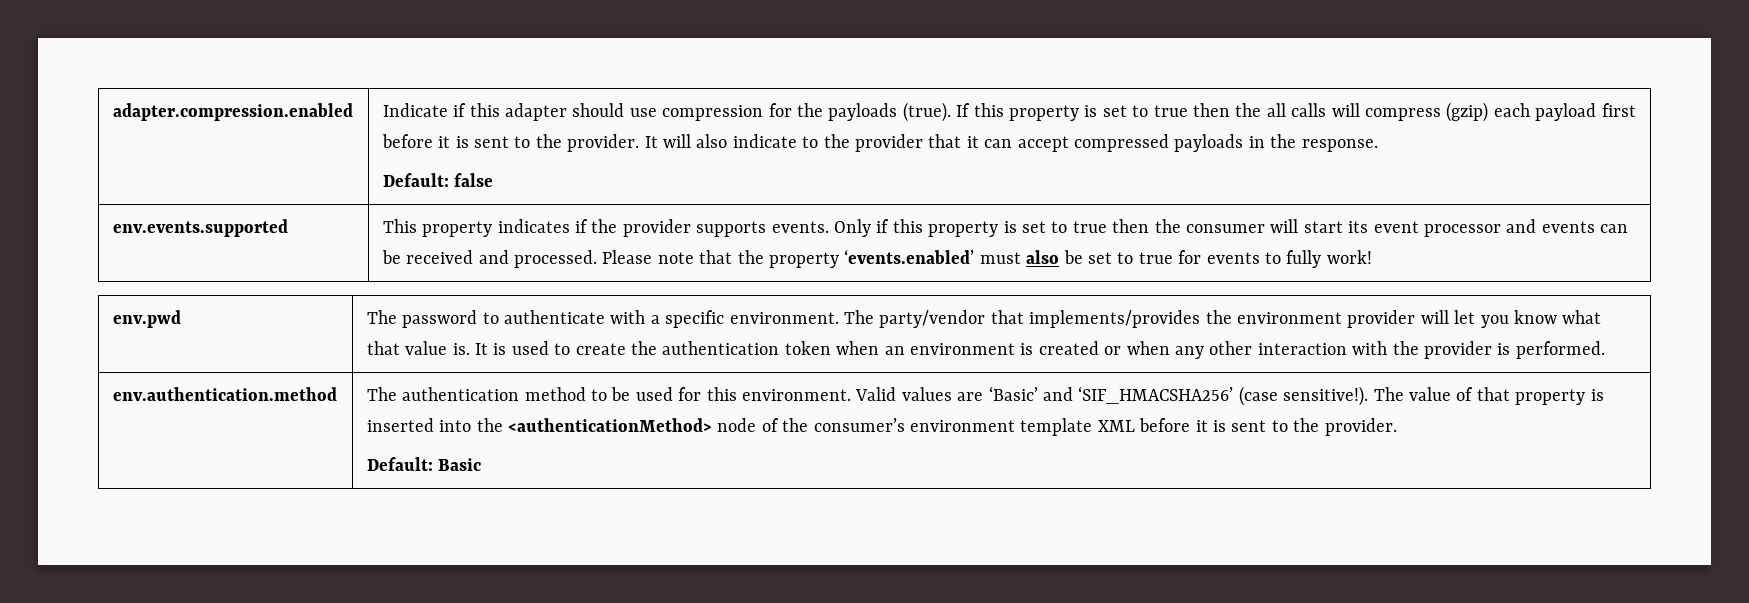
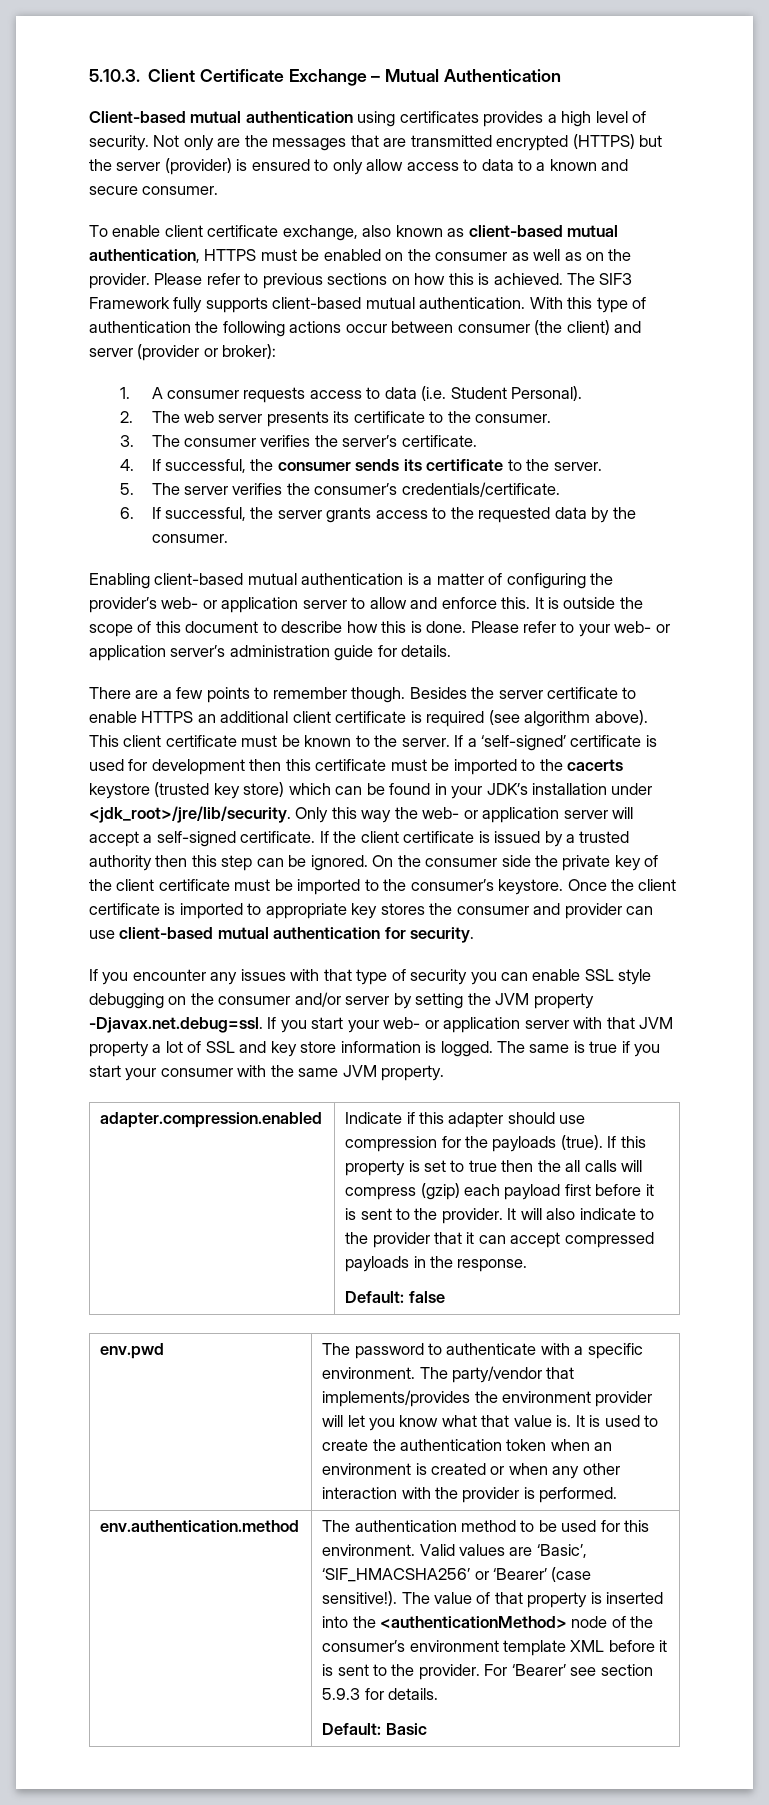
+ 5.10.3. Client Certificate Exchange – Mutual Authentication
+ Client-based mutual authentication using certificates provides a high level of security. Not only are the messages that are transmitted encrypted (HTTPS) but the server (provider) is ensured to only allow access to data to a known and secure consumer.
+ To enable client certificate exchange, also known as client-based mutual authentication, HTTPS must be enabled on the consumer as well as on the provider. Please refer to previous sections on how this is achieved. The SIF3 Framework fully supports client-based mutual authentication. With this type of authentication the following actions occur between consumer (the client) and server (provider or broker):
+ 1. A consumer requests access to data (i.e. Student Personal).
+ 2. The web server presents its certificate to the consumer.
+ 3. The consumer verifies the server’s certificate.
+ 4. If successful, the consumer sends its certificate to the server.
+ 5. The server verifies the consumer’s credentials/certificate.
+ 6. If successful, the server grants access to the requested data by the consumer.
+ Enabling client-based mutual authentication is a matter of configuring the provider’s web- or application server to allow and enforce this. It is outside the scope of this document to describe how this is done. Please refer to your web- or application server’s administration guide for details.
+ There are a few points to remember though. Besides the server certificate to enable HTTPS an additional client certificate is required (see algorithm above). This client certificate must be known to the server. If a ‘self-signed’ certificate is used for development then this certificate must be imported to the cacerts keystore (trusted key store) which can be found in your JDK’s installation under <jdk_root>/jre/lib/security. Only this way the web- or application server will accept a self-signed certificate. If the client certificate is issued by a trusted authority then this step can be ignored. On the consumer side the private key of the client certificate must be imported to the consumer’s keystore. Once the client certificate is imported to appropriate key stores the consumer and provider can use client-based mutual authentication for security.
+ If you encounter any issues with that type of security you can enable SSL style debugging on the consumer and/or server by setting the JVM property -Djavax.net.debug=ssl. If you start your web- or application server with that JVM property a lot of SSL and key store information is logged. The same is true if you start your consumer with the same JVM property.
- env.events.supported | This property indicates if the provider supports events. Only if this property is set to true then the consumer will start its event processor and events can be received and processed. Please note that the property ‘events.enabled’ must also be set to true for events to fully work!
- Valid values are ‘Basic’ and ‘SIF_HMACSHA256’ (case sensitive!).
+ Valid values are ‘Basic’, ‘SIF_HMACSHA256’ or ‘Bearer’ (case sensitive!).
+ For ‘Bearer’ see section 5.9.3 for details.

